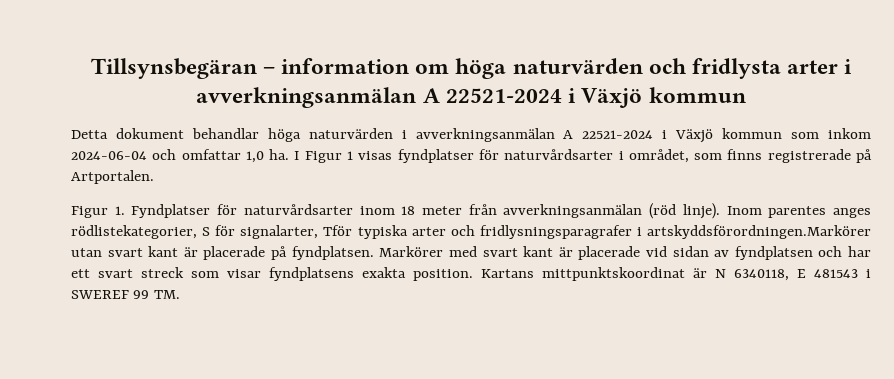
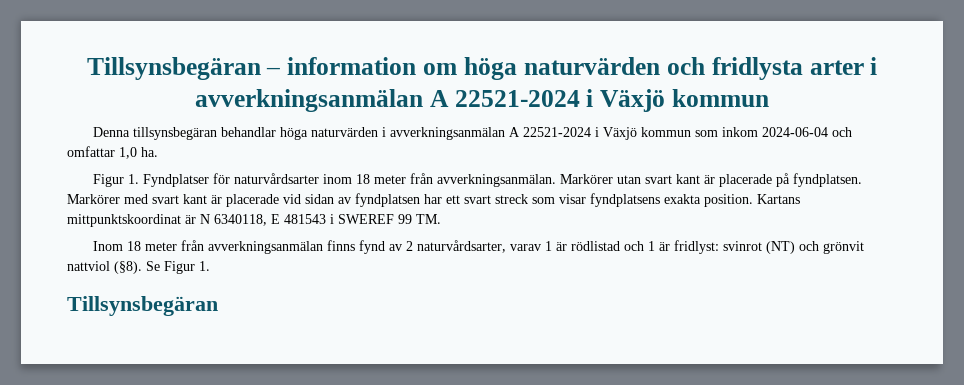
- Detta dokument behandlar höga naturvärden i avverkningsanmälan A 22521-2024 i Växjö kommun som inkom 2024-06-04 och omfattar 1,0 ha. I Figur 1 visas fyndplatser för naturvårdsarter i området, som finns registrerade på Artportalen.
+ Denna tillsynsbegäran behandlar höga naturvärden i avverkningsanmälan A 22521-2024 i Växjö kommun som inkom 2024-06-04 och omfattar 1,0 ha.
- Figur 1. Fyndplatser för naturvårdsarter inom 18 meter från avverkningsanmälan (röd linje). Inom parentes anges rödlistekategorier, S för signalarter, Tför typiska arter och fridlysningsparagrafer i artskyddsförordningen.Markörer utan svart kant är placerade på fyndplatsen.
+ Figur 1. Fyndplatser för naturvårdsarter inom 18 meter från avverkningsanmälan. Markörer utan svart kant är placerade på fyndplatsen.
- Markörer med svart kant är placerade vid sidan av fyndplatsen och har ett svart streck som visar fyndplatsens exakta position.
+ Markörer med svart kant är placerade vid sidan av fyndplatsen har ett svart streck som visar fyndplatsens exakta position.
+ Inom 18 meter från avverkningsanmälan finns fynd av 2 naturvårdsarter, varav 1 är rödlistad och 1 är fridlyst: svinrot (NT) och grönvit nattviol (§8). Se Figur 1.
+ Tillsynsbegäran

